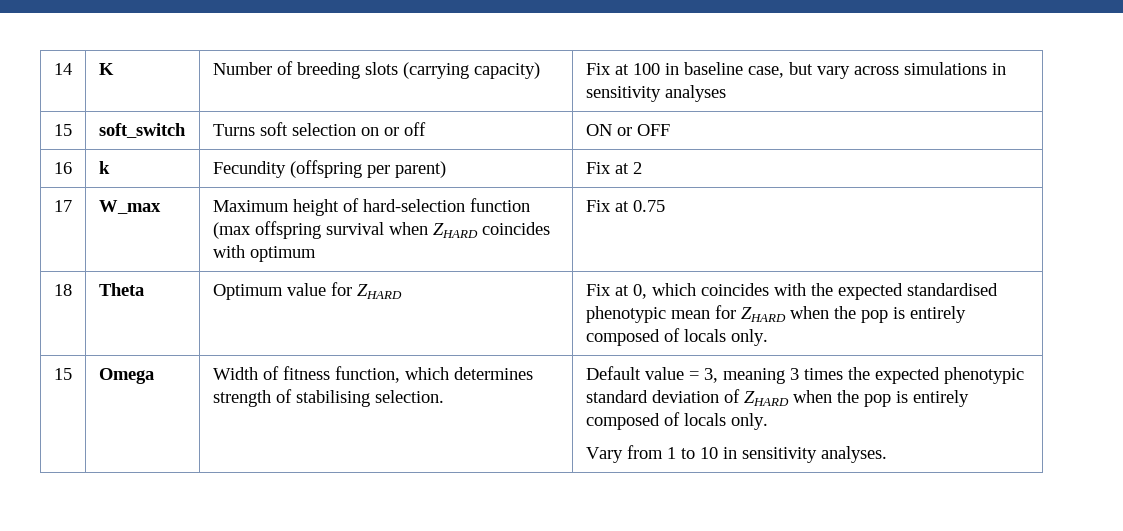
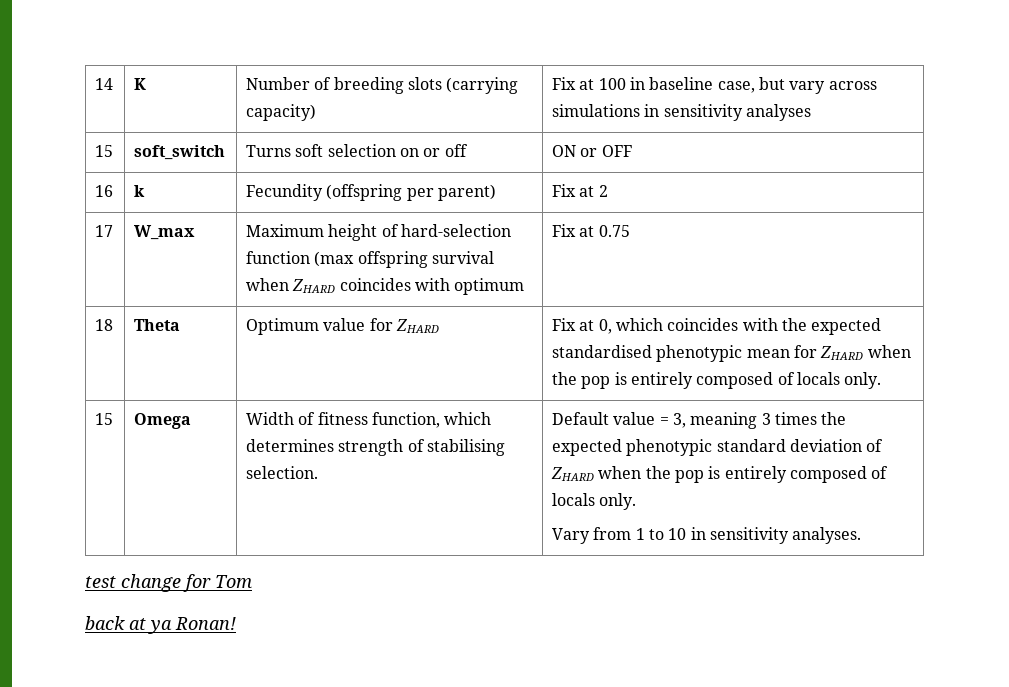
+ test change for Tom
+ back at ya Ronan!

